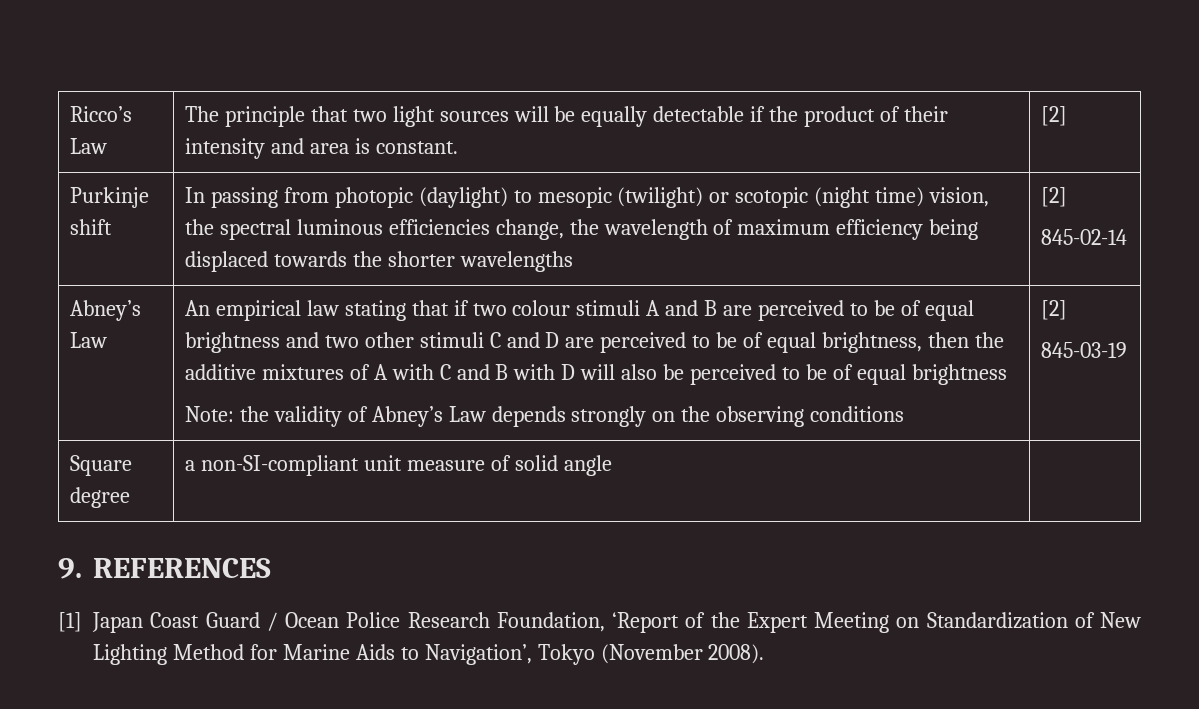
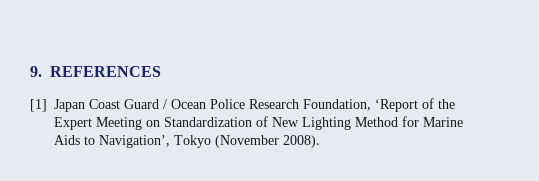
- Ricco’s Law | The principle that two light sources will be equally detectable if the product of their intensity and area is constant. | [2]
- Purkinje shift | In passing from photopic (daylight) to mesopic (twilight) or scotopic (night time) vision, the spectral luminous efficiencies change, the wavelength of maximum efficiency being displaced towards the shorter wavelengths | [2]
- 845-02-14
- Abney’s Law | An empirical law stating that if two colour stimuli A and B are perceived to be of equal brightness and two other stimuli C and D are perceived to be of equal brightness, then the additive mixtures of A with C and B with D will also be perceived to be of equal brightness
- Note: the validity of Abney’s Law depends strongly on the observing conditions | [2]
- 845-03-19
- Square degree | a non-SI-compliant unit measure of solid angle |

